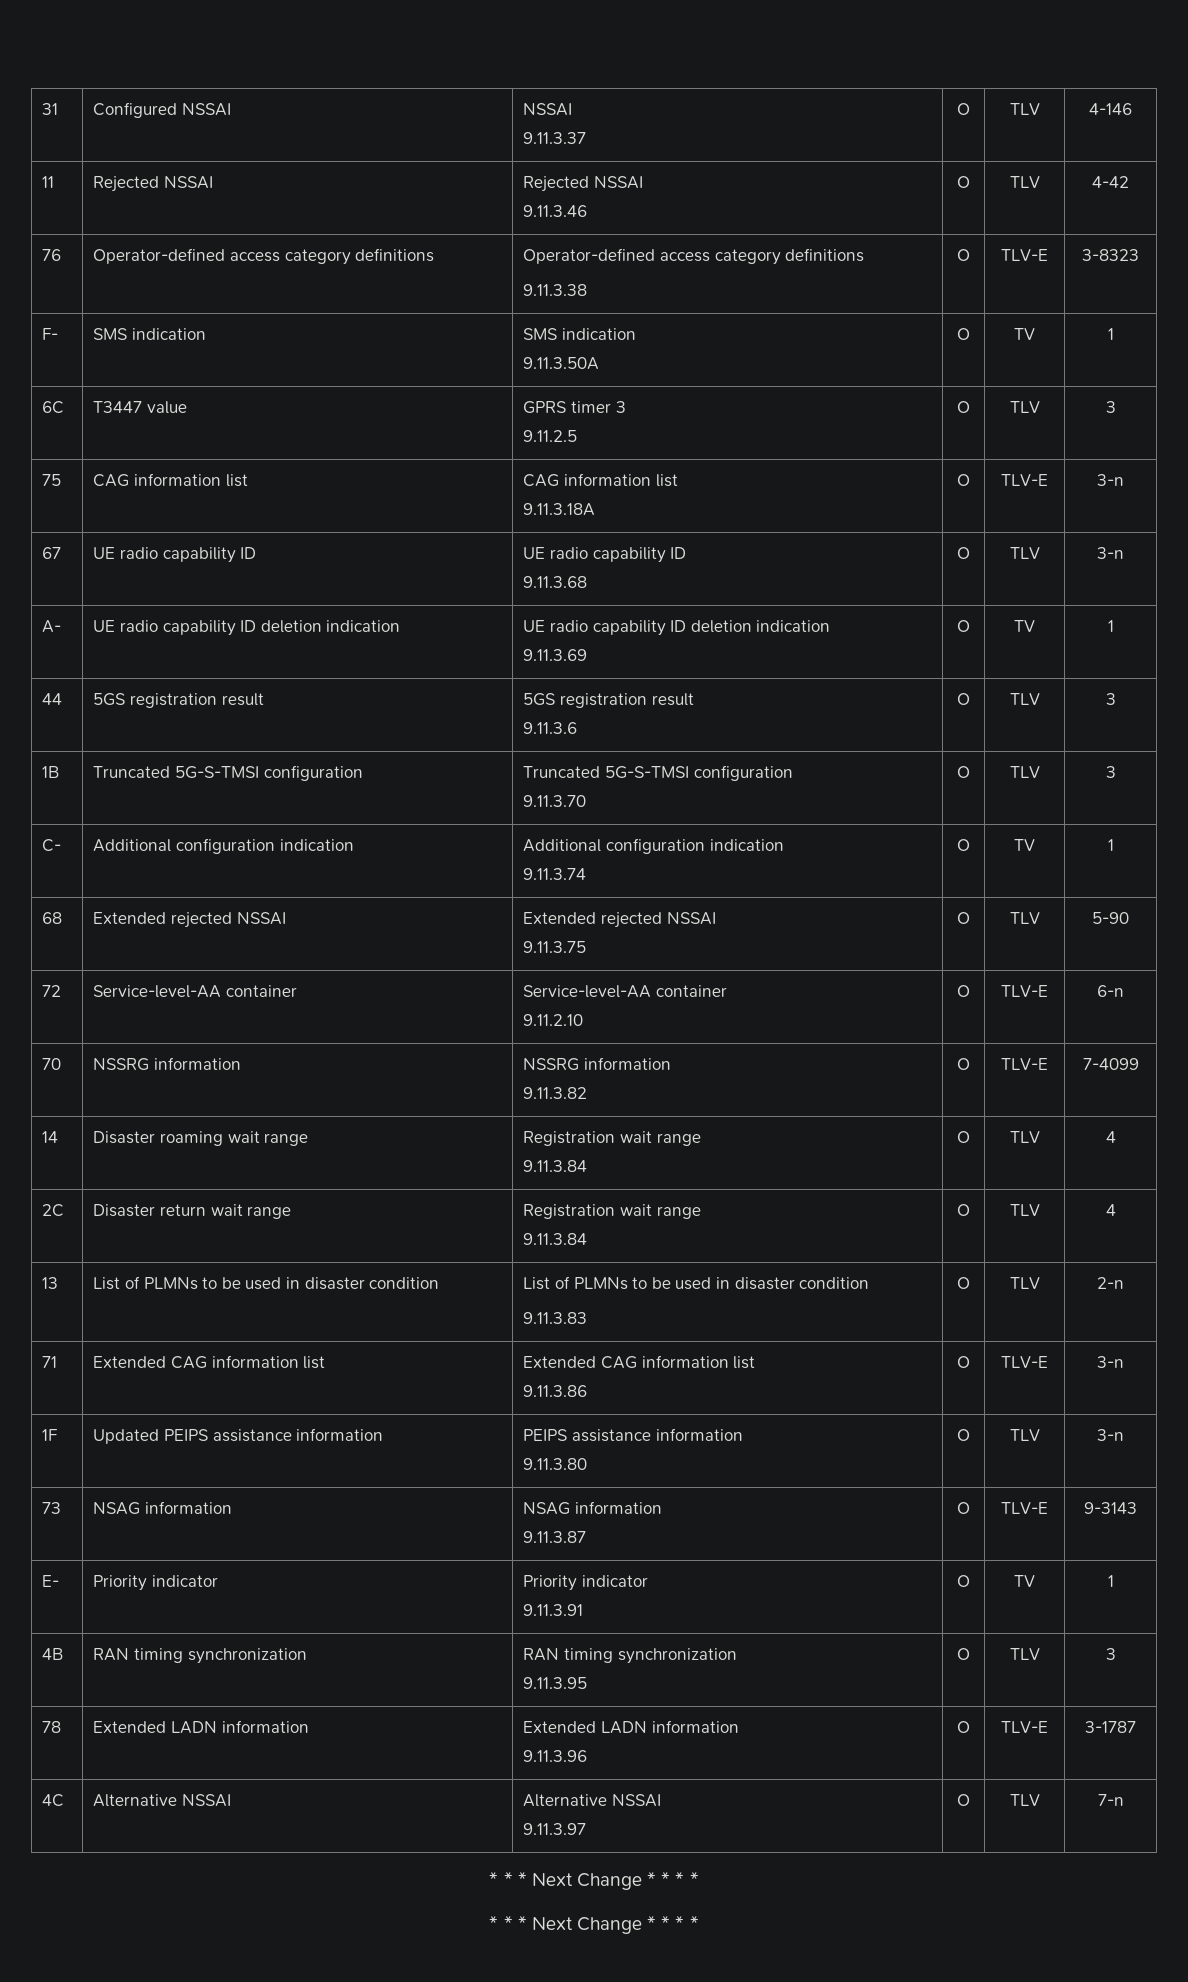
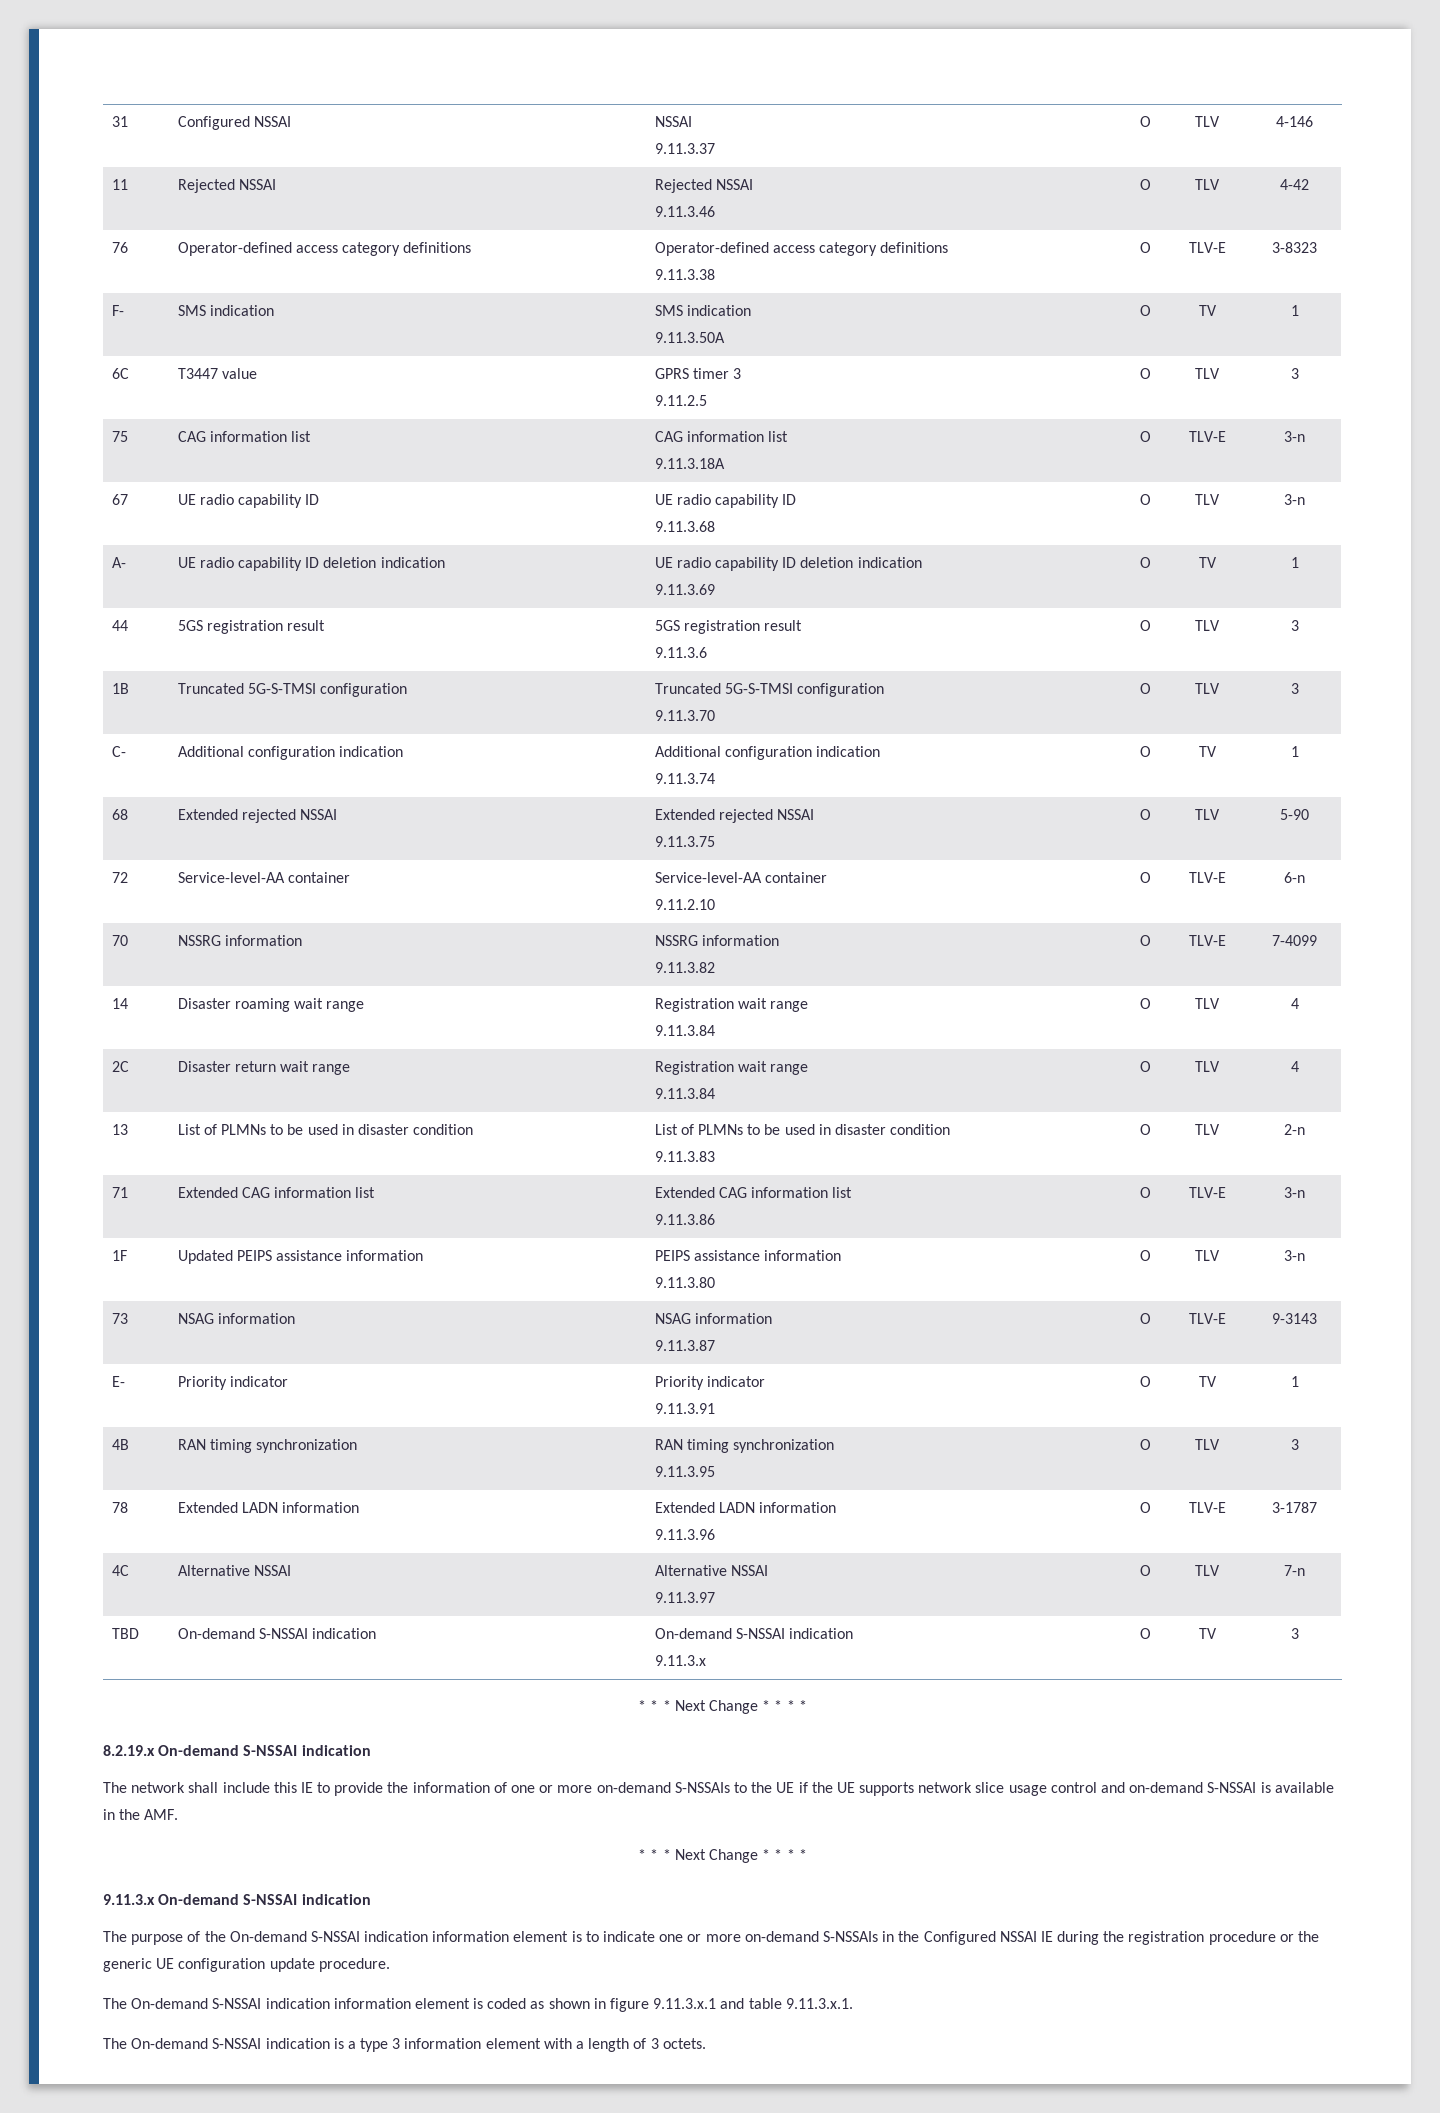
  4C | Alternative NSSAI | Alternative NSSAI
  9.11.3.97 | O | TLV | 7-n
+ TBD | On-demand S-NSSAI indication | On-demand S-NSSAI indication
+ 9.11.3.x | O | TV | 3
  * * * Next Change * * * *
+ 8.2.19.x On-demand S-NSSAI indication
+ The network shall include this IE to provide the information of one or more on-demand S-NSSAIs to the UE if the UE supports network slice usage control and on-demand S-NSSAI is available in the AMF.
  * * * Next Change * * * *
+ 9.11.3.x On-demand S-NSSAI indication
+ The purpose of the On-demand S-NSSAI indication information element is to indicate one or more on-demand S-NSSAIs in the Configured NSSAI IE during the registration procedure or the generic UE configuration update procedure.
+ The On-demand S-NSSAI indication information element is coded as shown in figure 9.11.3.x.1 and table 9.11.3.x.1.
+ The On-demand S-NSSAI indication is a type 3 information element with a length of 3 octets.

